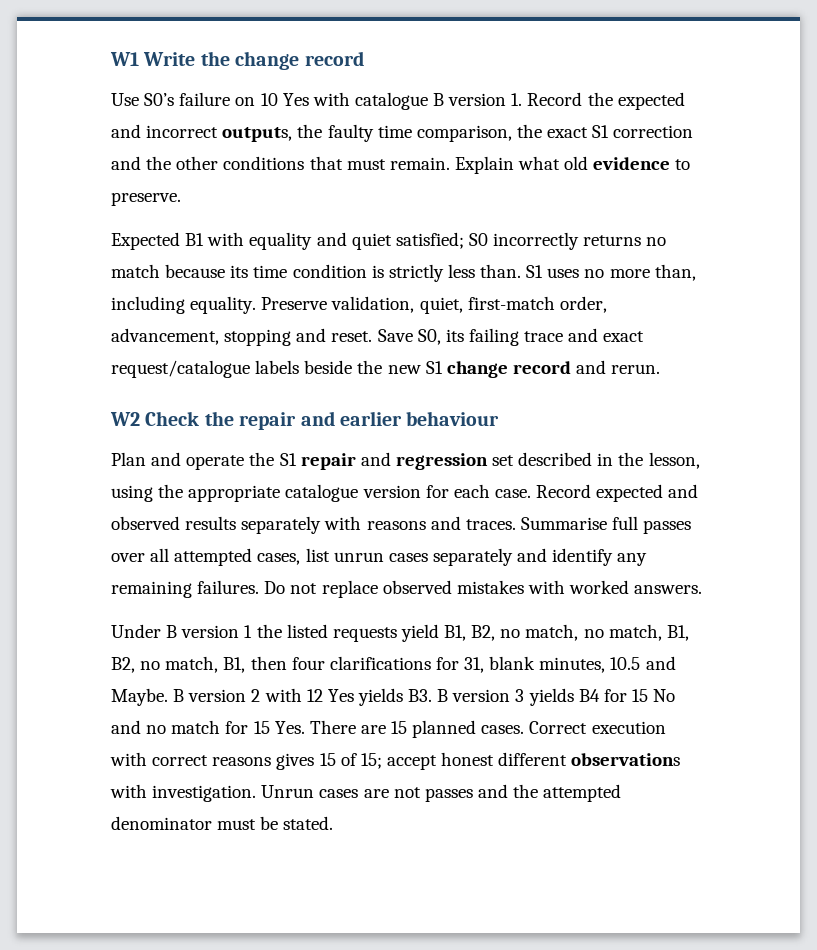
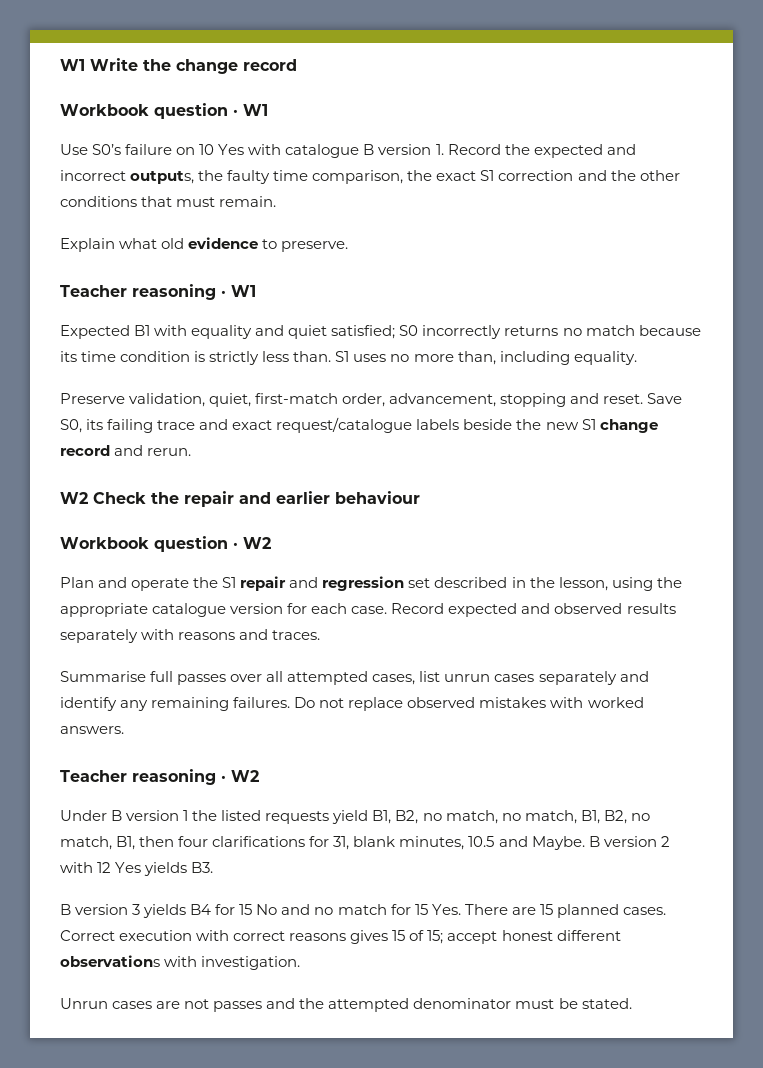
+ Workbook question · W1
- Use S0’s failure on 10 Yes with catalogue B version 1. Record the expected and incorrect outputs, the faulty time comparison, the exact S1 correction and the other conditions that must remain. Explain what old evidence to preserve.
+ Use S0’s failure on 10 Yes with catalogue B version 1. Record the expected and incorrect outputs, the faulty time comparison, the exact S1 correction and the other conditions that must remain.
+ Explain what old evidence to preserve.
+ Teacher reasoning · W1
- S1 uses no more than, including equality. Preserve validation, quiet, first-match order, advancement, stopping and reset.
+ S1 uses no more than, including equality.
+ Preserve validation, quiet, first-match order, advancement, stopping and reset.
+ Workbook question · W2
- Record expected and observed results separately with reasons and traces. Summarise full passes over all attempted cases, list unrun cases separately and identify any remaining failures.
+ Record expected and observed results separately with reasons and traces.
+ Summarise full passes over all attempted cases, list unrun cases separately and identify any remaining failures.
+ Teacher reasoning · W2
- B version 2 with 12 Yes yields B3. B version 3 yields B4 for 15 No and no match for 15 Yes. There are 15 planned cases.
+ B version 2 with 12 Yes yields B3.
+ B version 3 yields B4 for 15 No and no match for 15 Yes. There are 15 planned cases.
- Correct execution with correct reasons gives 15 of 15; accept honest different observations with investigation. Unrun cases are not passes and the attempted denominator must be stated.
+ Correct execution with correct reasons gives 15 of 15; accept honest different observations with investigation.
+ Unrun cases are not passes and the attempted denominator must be stated.

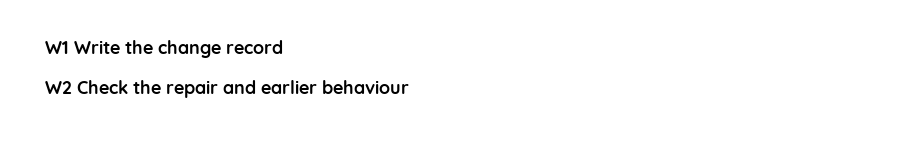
- Workbook question · W1
- Use S0’s failure on 10 Yes with catalogue B version 1. Record the expected and incorrect outputs, the faulty time comparison, the exact S1 correction and the other conditions that must remain.
- Explain what old evidence to preserve.
- Teacher reasoning · W1
- Expected B1 with equality and quiet satisfied; S0 incorrectly returns no match because its time condition is strictly less than. S1 uses no more than, including equality.
- Preserve validation, quiet, first-match order, advancement, stopping and reset. Save S0, its failing trace and exact request/catalogue labels beside the new S1 change record and rerun.
- Workbook question · W2
- Plan and operate the S1 repair and regression set described in the lesson, using the appropriate catalogue version for each case. Record expected and observed results separately with reasons and traces.
- Summarise full passes over all attempted cases, list unrun cases separately and identify any remaining failures. Do not replace observed mistakes with worked answers.
- Teacher reasoning · W2
- Under B version 1 the listed requests yield B1, B2, no match, no match, B1, B2, no match, B1, then four clarifications for 31, blank minutes, 10.5 and Maybe. B version 2 with 12 Yes yields B3.
- B version 3 yields B4 for 15 No and no match for 15 Yes. There are 15 planned cases. Correct execution with correct reasons gives 15 of 15; accept honest different observations with investigation.
- Unrun cases are not passes and the attempted denominator must be stated.

